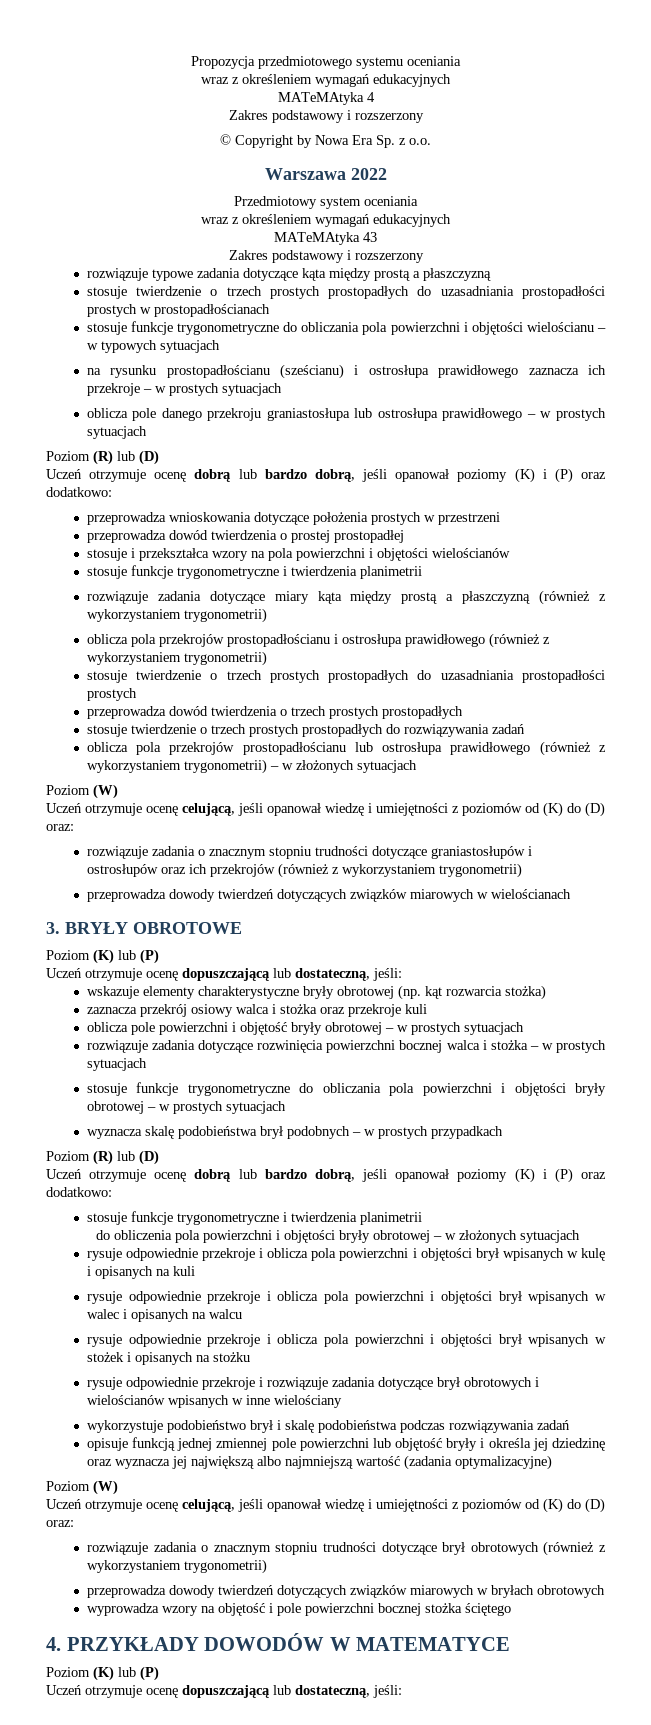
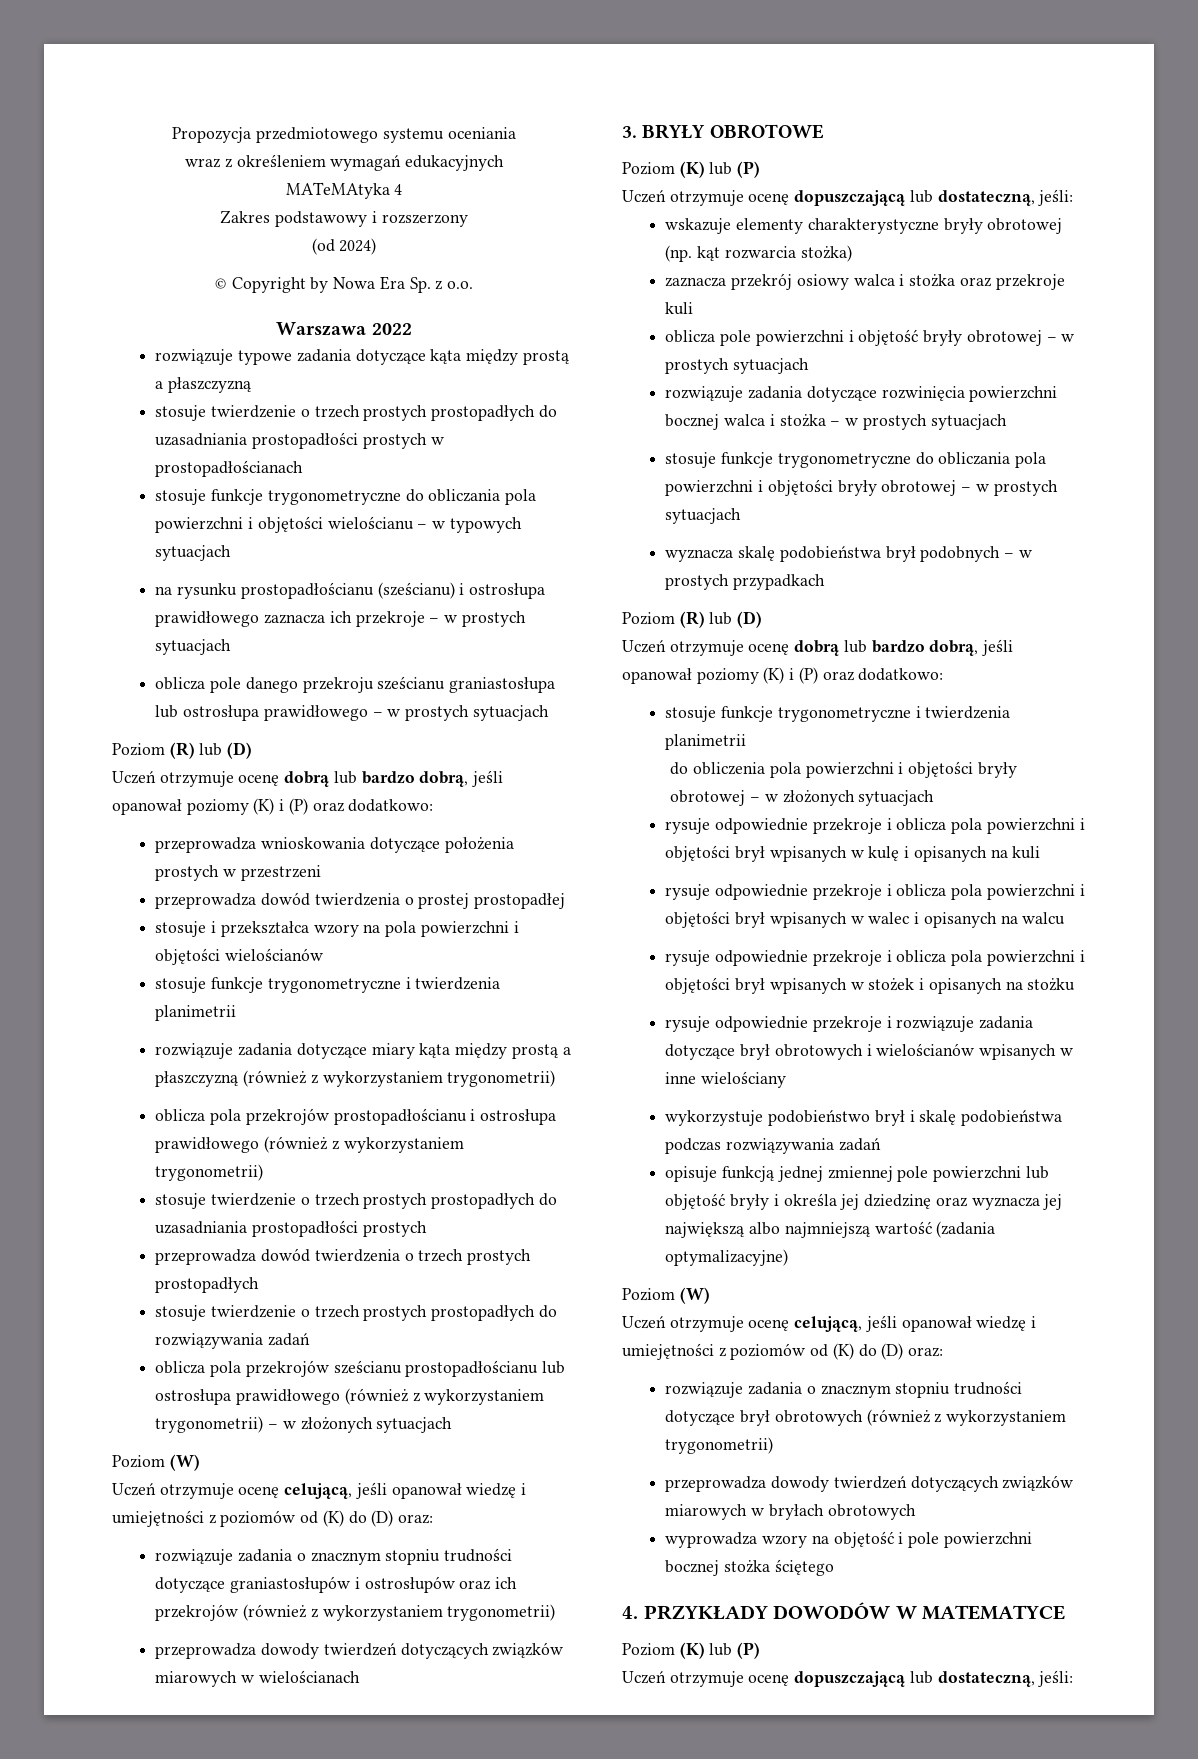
+ (od 2024)
- Przedmiotowy system oceniania
- wraz z określeniem wymagań edukacyjnych
- MATeMAtyka 43
- Zakres podstawowy i rozszerzony
- oblicza pole danego przekroju graniastosłupa lub ostrosłupa prawidłowego – w prostych sytuacjach
+ oblicza pole danego przekroju sześcianu graniastosłupa lub ostrosłupa prawidłowego – w prostych sytuacjach
- oblicza pola przekrojów prostopadłościanu lub ostrosłupa prawidłowego (również z wykorzystaniem trygonometrii) – w złożonych sytuacjach
+ oblicza pola przekrojów sześcianu prostopadłościanu lub ostrosłupa prawidłowego (również z wykorzystaniem trygonometrii) – w złożonych sytuacjach

